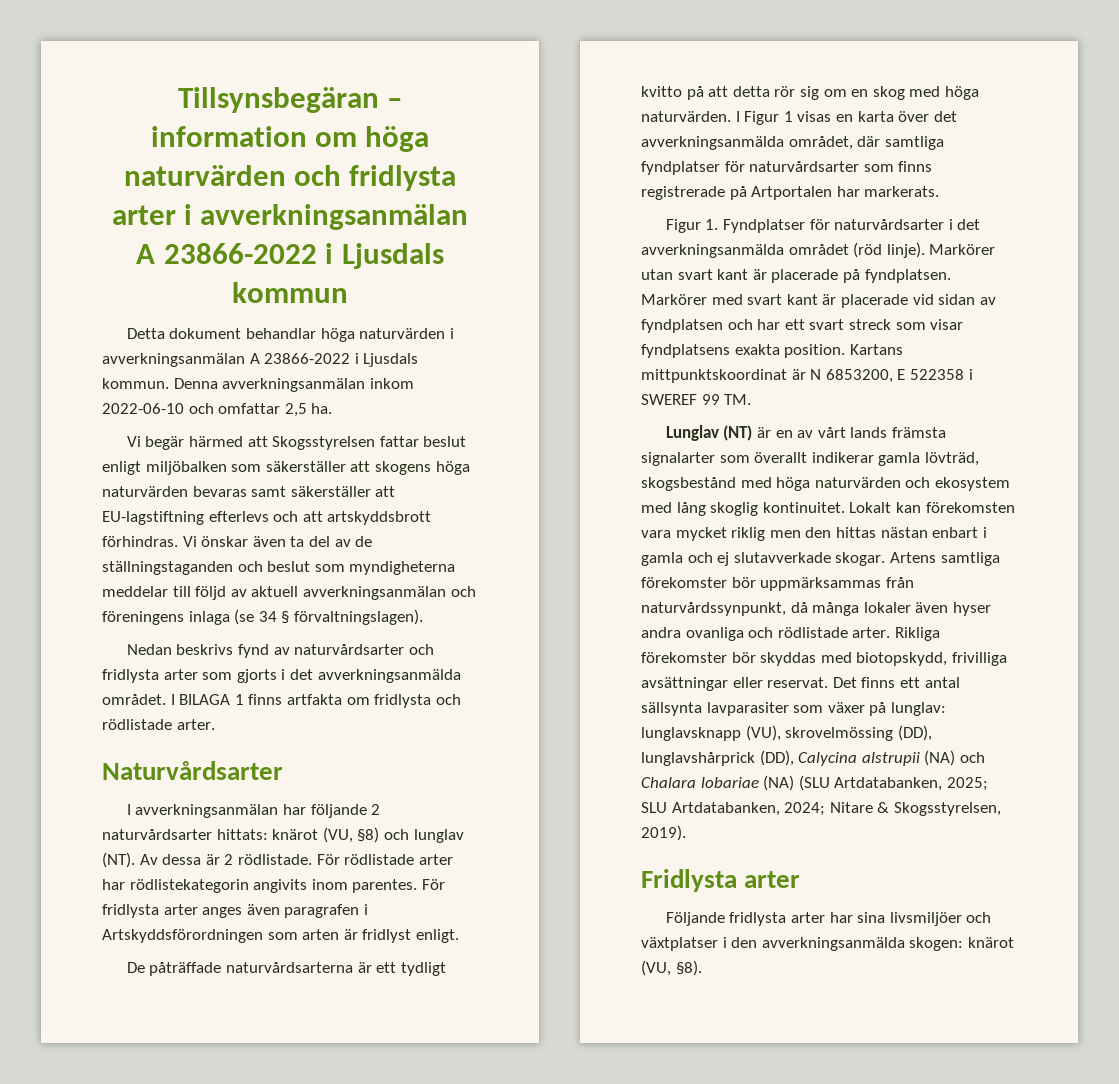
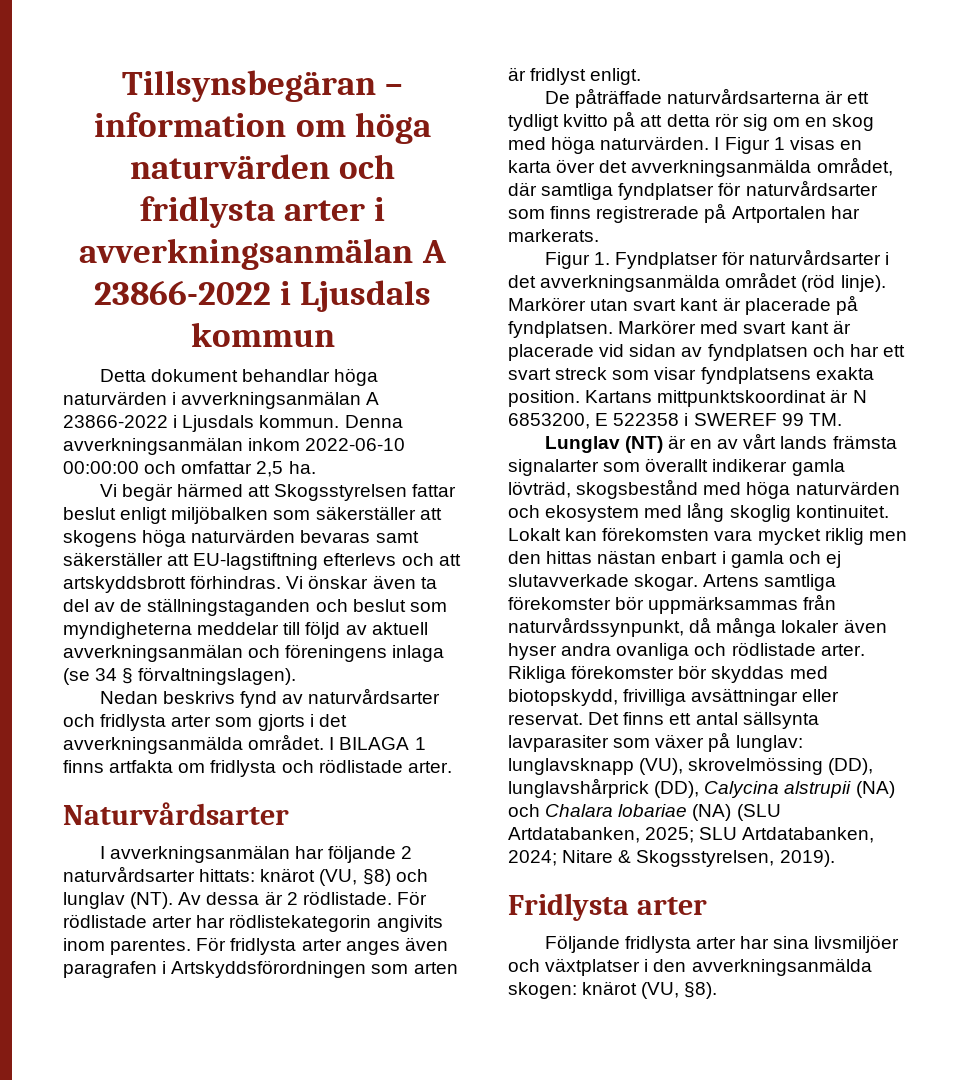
- Denna avverkningsanmälan inkom 2022-06-10 och omfattar 2,5 ha.
+ Denna avverkningsanmälan inkom 2022-06-10 00:00:00 och omfattar 2,5 ha.

